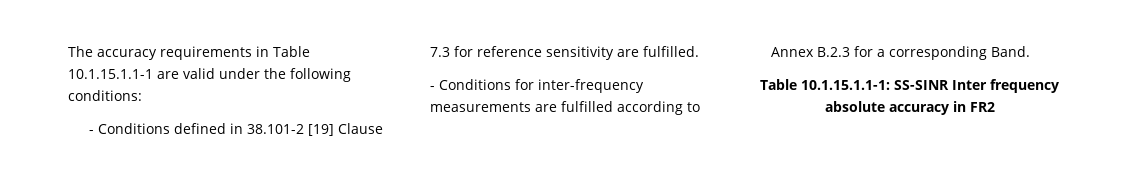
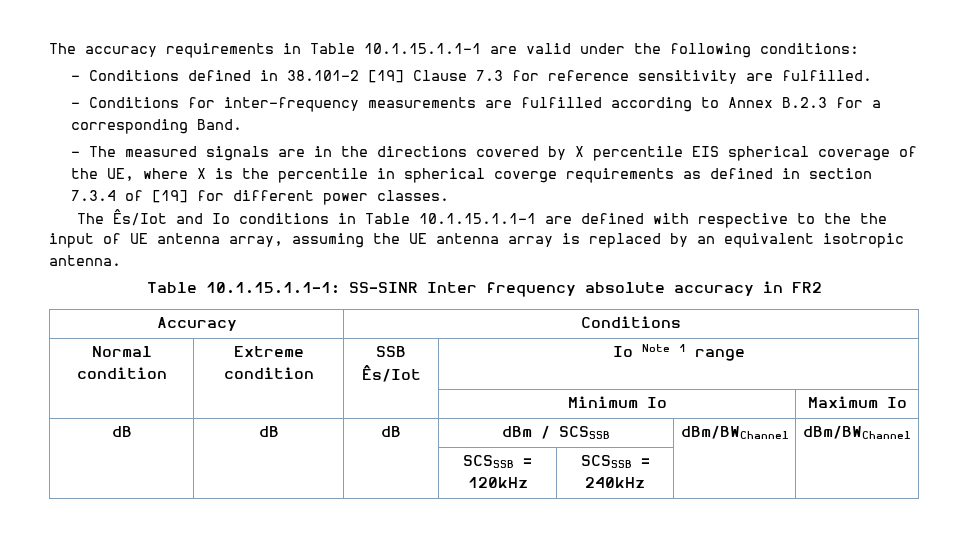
+ - The measured signals are in the directions covered by X percentile EIS spherical coverage of the UE, where X is the percentile in spherical coverge requirements as defined in section 7.3.4 of [19] for different power classes.
+ The Ês/Iot and Io conditions in Table 10.1.15.1.1-1 are defined with respective to the the input of UE antenna array, assuming the UE antenna array is replaced by an equivalent isotropic antenna.
+ Accuracy | Conditions
+ Normal condition | Extreme condition | SSB Ês/Iot | Io Note 1 range
+ | | | Minimum Io | Maximum Io
+ dB | dB | dB | dBm / SCSSSB | dBm/BWChannel | dBm/BWChannel
+ | | | SCSSSB = 120kHz | SCSSSB = 240kHz | |

